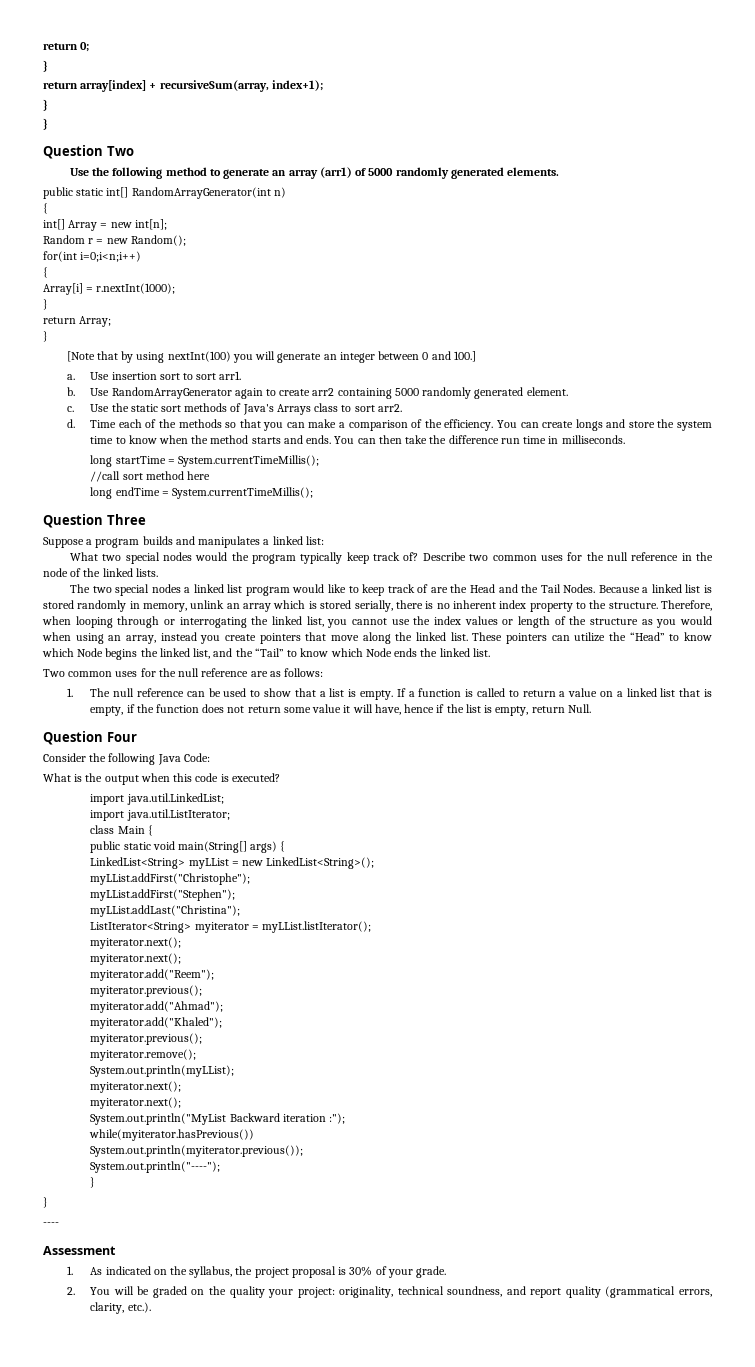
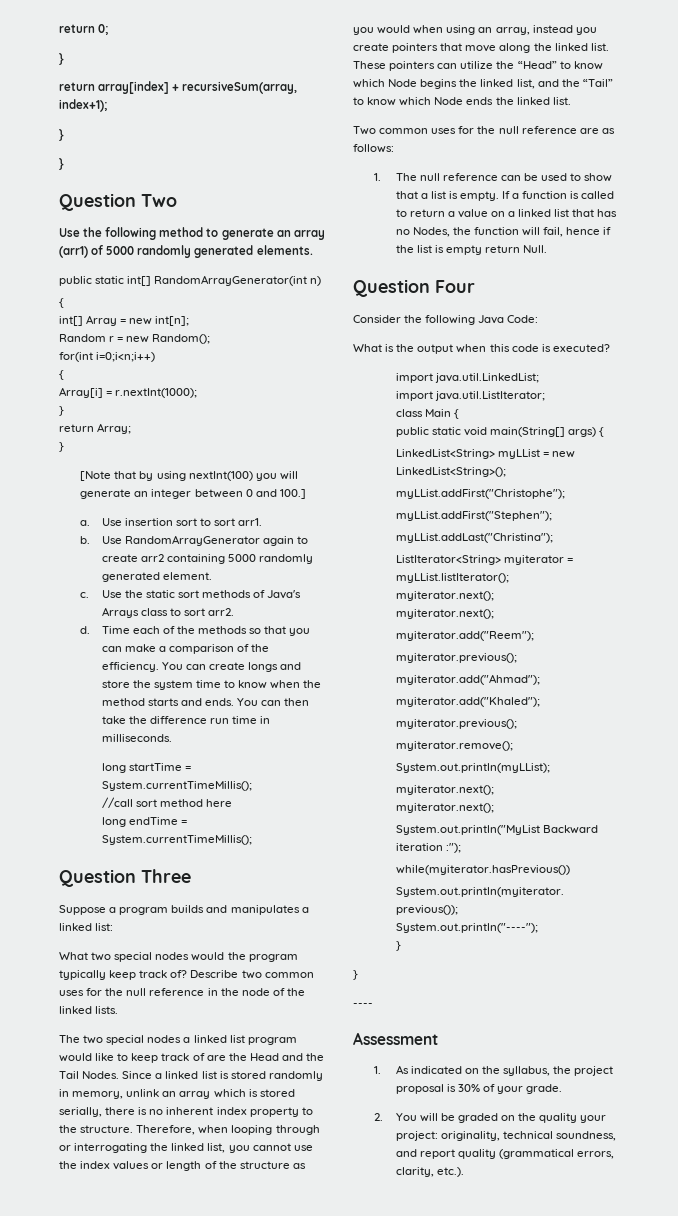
- Because a linked list is stored randomly in memory, unlink an array which is stored serially, there is no inherent index property to the structure.
+ Since a linked list is stored randomly in memory, unlink an array which is stored serially, there is no inherent index property to the structure.
- If a function is called to return a value on a linked list that is empty, if the function does not return some value it will have, hence if the list is empty, return Null.
+ If a function is called to return a value on a linked list that has no Nodes, the function will fail, hence if the list is empty return Null.

